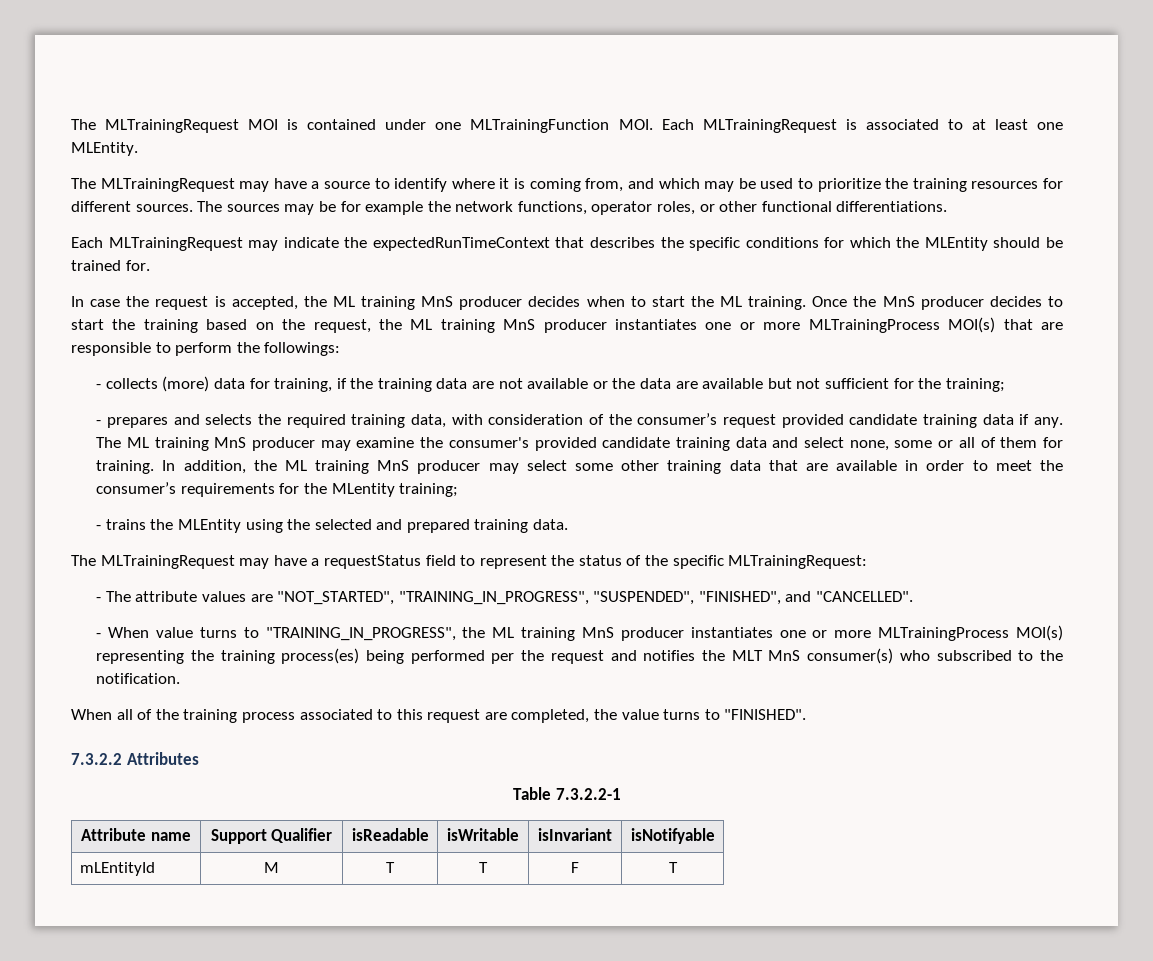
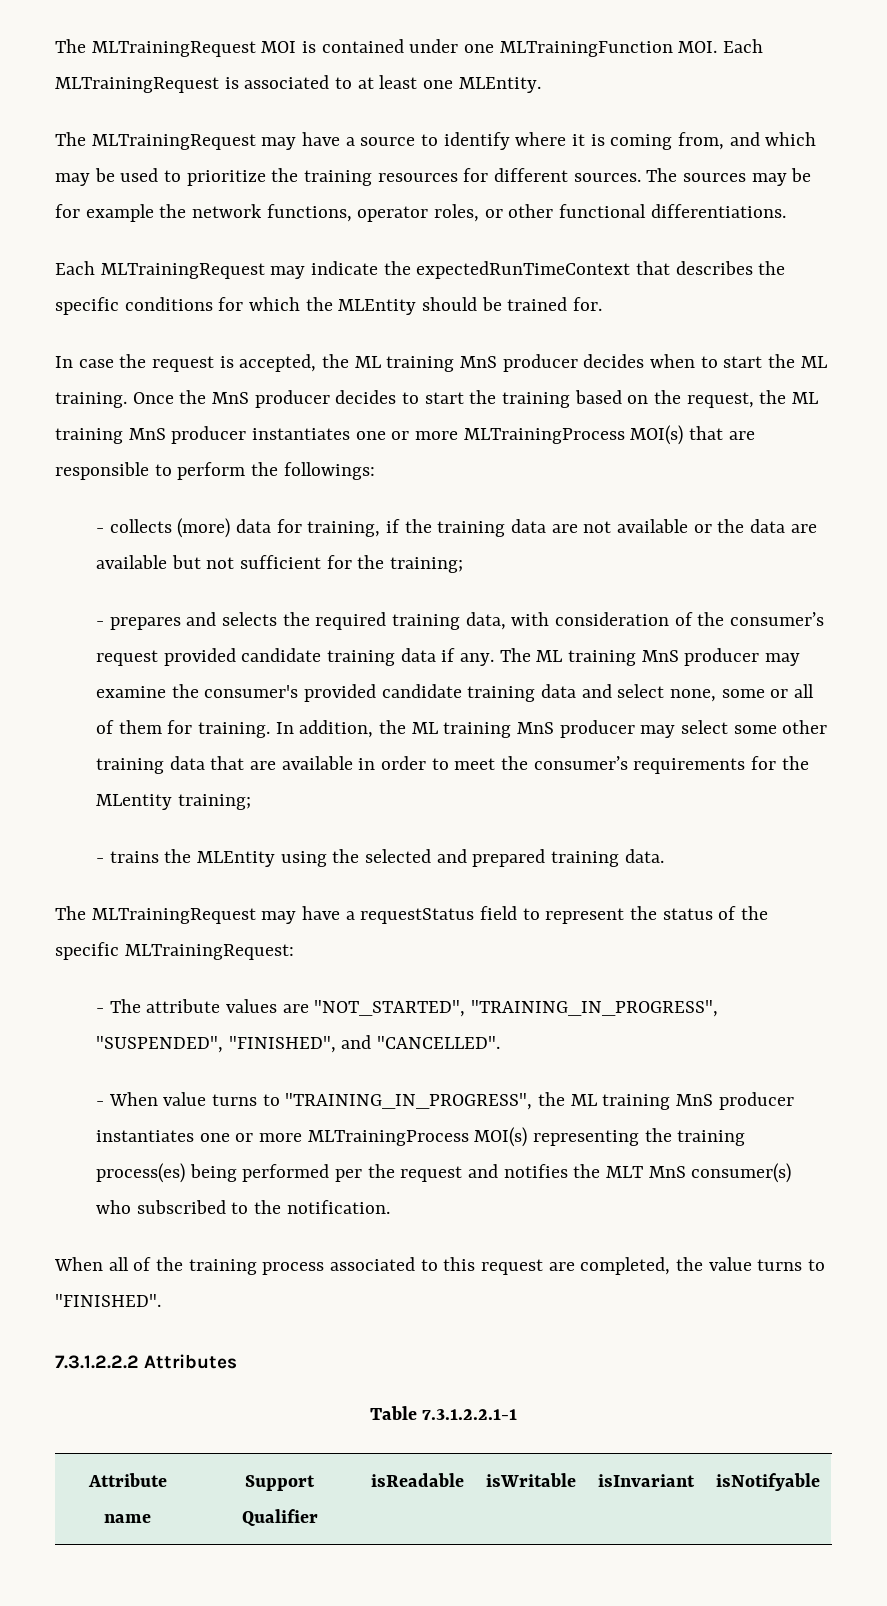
- 7.3.2.2 Attributes
+ 7.3.1.2.2.2 Attributes
- Table 7.3.2.2-1
+ Table 7.3.1.2.2.1-1
- mLEntityId | M | T | T | F | T

